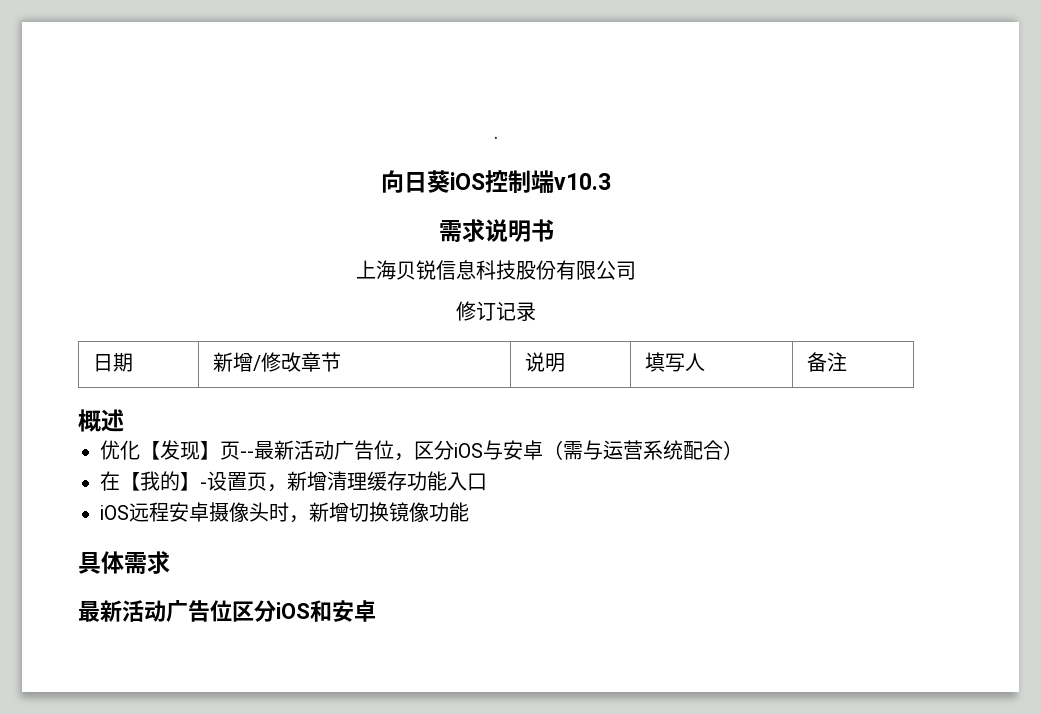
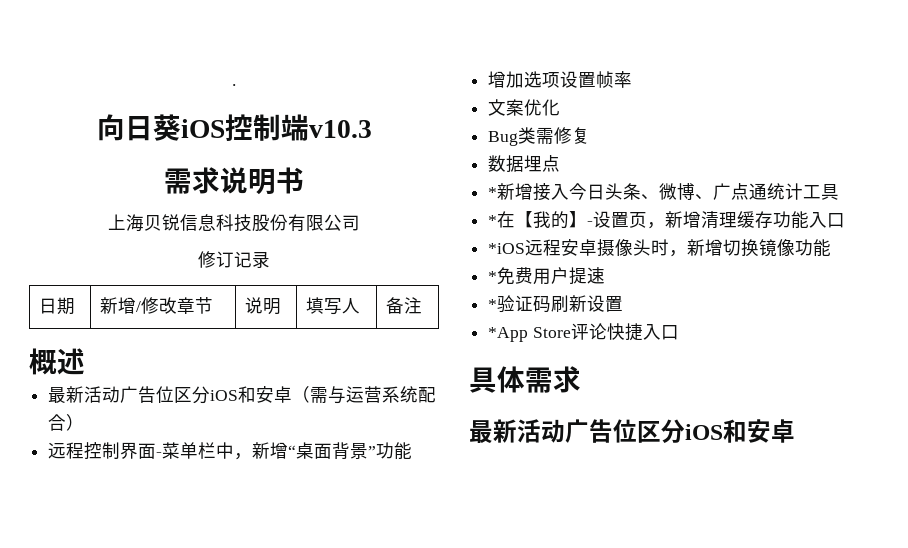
- 优化【发现】页--最新活动广告位，区分iOS与安卓（需与运营系统配合）
+ 最新活动广告位区分iOS和安卓（需与运营系统配合）
- 在【我的】-设置页，新增清理缓存功能入口
+ 远程控制界面-菜单栏中，新增“桌面背景”功能
+ 增加选项设置帧率
+ 文案优化
+ Bug类需修复
+ 数据埋点
+ *新增接入今日头条、微博、广点通统计工具
+ *在【我的】-设置页，新增清理缓存功能入口
- iOS远程安卓摄像头时，新增切换镜像功能
+ *iOS远程安卓摄像头时，新增切换镜像功能
+ *免费用户提速
+ *验证码刷新设置
+ *App Store评论快捷入口

